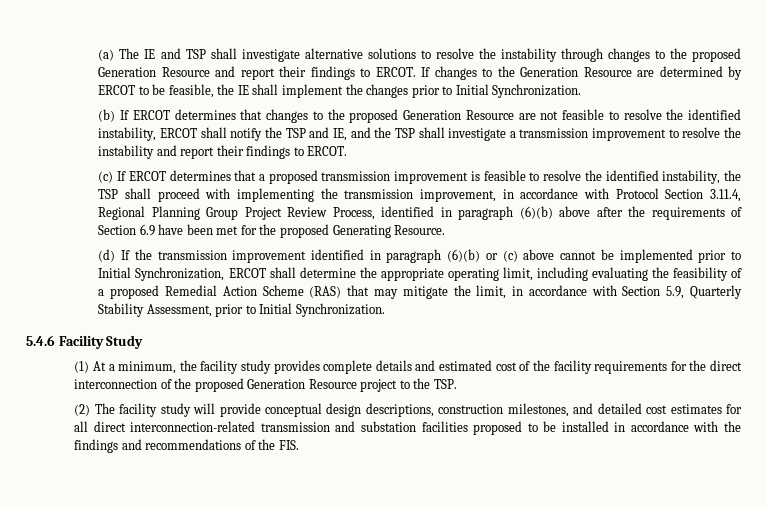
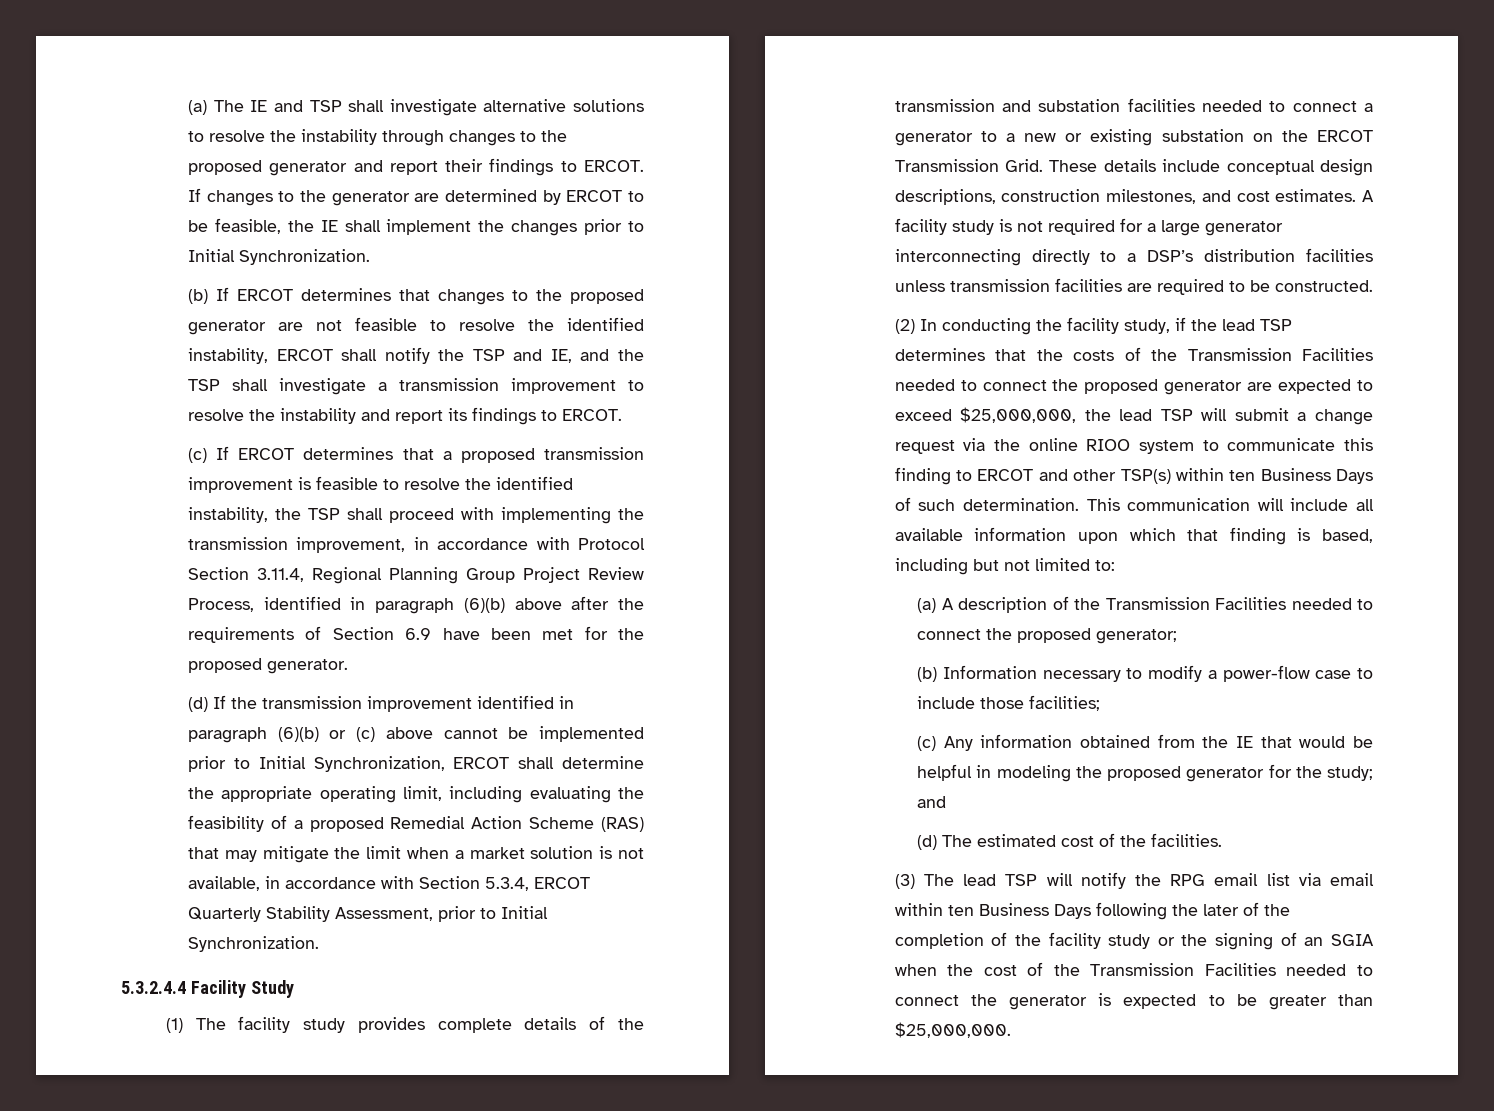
- (a) The IE and TSP shall investigate alternative solutions to resolve the instability through changes to the proposed Generation Resource and report their findings to ERCOT.
+ (a) The IE and TSP shall investigate alternative solutions to resolve the instability through changes to the proposed generator and report their findings to ERCOT.
- If changes to the Generation Resource are determined by ERCOT to be feasible, the IE shall implement the changes prior to Initial Synchronization.
+ If changes to the generator are determined by ERCOT to be feasible, the IE shall implement the changes prior to Initial Synchronization.
- (b) If ERCOT determines that changes to the proposed Generation Resource are not feasible to resolve the identified instability, ERCOT shall notify the TSP and IE, and the TSP shall investigate a transmission improvement to resolve the instability and report their findings to ERCOT.
+ (b) If ERCOT determines that changes to the proposed generator are not feasible to resolve the identified instability, ERCOT shall notify the TSP and IE, and the TSP shall investigate a transmission improvement to resolve the instability and report its findings to ERCOT.
- (c) If ERCOT determines that a proposed transmission improvement is feasible to resolve the identified instability, the TSP shall proceed with implementing the transmission improvement, in accordance with Protocol Section 3.11.4, Regional Planning Group Project Review Process, identified in paragraph (6)(b) above after the requirements of Section 6.9 have been met for the proposed Generating Resource.
+ (c) If ERCOT determines that a proposed transmission improvement is feasible to resolve the identified instability, the TSP shall proceed with implementing the transmission improvement, in accordance with Protocol Section 3.11.4, Regional Planning Group Project Review Process, identified in paragraph (6)(b) above after the requirements of Section 6.9 have been met for the proposed generator.
- (d) If the transmission improvement identified in paragraph (6)(b) or (c) above cannot be implemented prior to Initial Synchronization, ERCOT shall determine the appropriate operating limit, including evaluating the feasibility of a proposed Remedial Action Scheme (RAS) that may mitigate the limit, in accordance with Section 5.9, Quarterly Stability Assessment, prior to Initial Synchronization.
+ (d) If the transmission improvement identified in paragraph (6)(b) or (c) above cannot be implemented prior to Initial Synchronization, ERCOT shall determine the appropriate operating limit, including evaluating the feasibility of a proposed Remedial Action Scheme (RAS) that may mitigate the limit when a market solution is not available, in accordance with Section 5.3.4, ERCOT Quarterly Stability Assessment, prior to Initial Synchronization.
- 5.4.6 Facility Study
+ 5.3.2.4.4 Facility Study
- (1) At a minimum, the facility study provides complete details and estimated cost of the facility requirements for the direct interconnection of the proposed Generation Resource project to the TSP.
- (2) The facility study will provide conceptual design descriptions, construction milestones, and detailed cost estimates for all direct interconnection-related transmission and substation facilities proposed to be installed in accordance with the findings and recommendations of the FIS.
+ (1) The facility study provides complete details of the transmission and substation facilities needed to connect a generator to a new or existing substation on the ERCOT Transmission Grid. These details include conceptual design descriptions, construction milestones, and cost estimates. A facility study is not required for a large generator interconnecting directly to a DSP’s distribution facilities unless transmission facilities are required to be constructed.
+ (2) In conducting the facility study, if the lead TSP determines that the costs of the Transmission Facilities needed to connect the proposed generator are expected to exceed $25,000,000, the lead TSP will submit a change request via the online RIOO system to communicate this finding to ERCOT and other TSP(s) within ten Business Days of such determination. This communication will include all available information upon which that finding is based, including but not limited to:
+ (a) A description of the Transmission Facilities needed to connect the proposed generator;
+ (b) Information necessary to modify a power-flow case to include those facilities;
+ (c) Any information obtained from the IE that would be helpful in modeling the proposed generator for the study; and
+ (d) The estimated cost of the facilities.
+ (3) The lead TSP will notify the RPG email list via email within ten Business Days following the later of the completion of the facility study or the signing of an SGIA when the cost of the Transmission Facilities needed to connect the generator is expected to be greater than $25,000,000.

